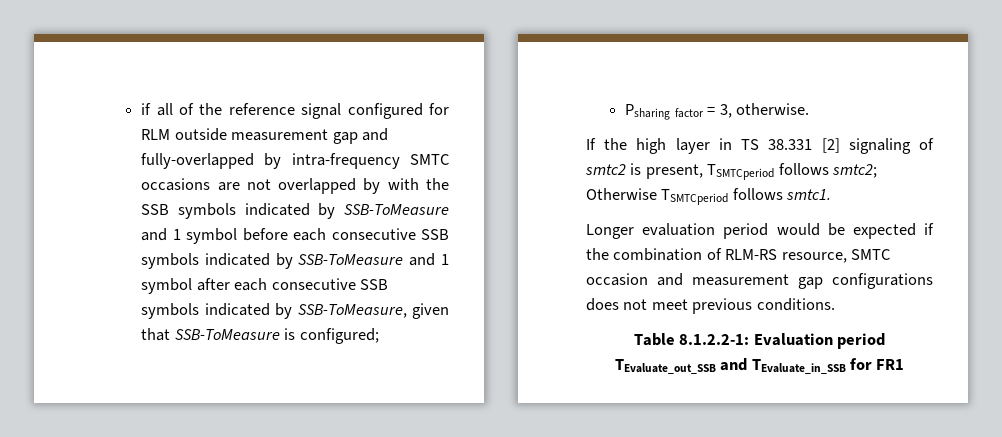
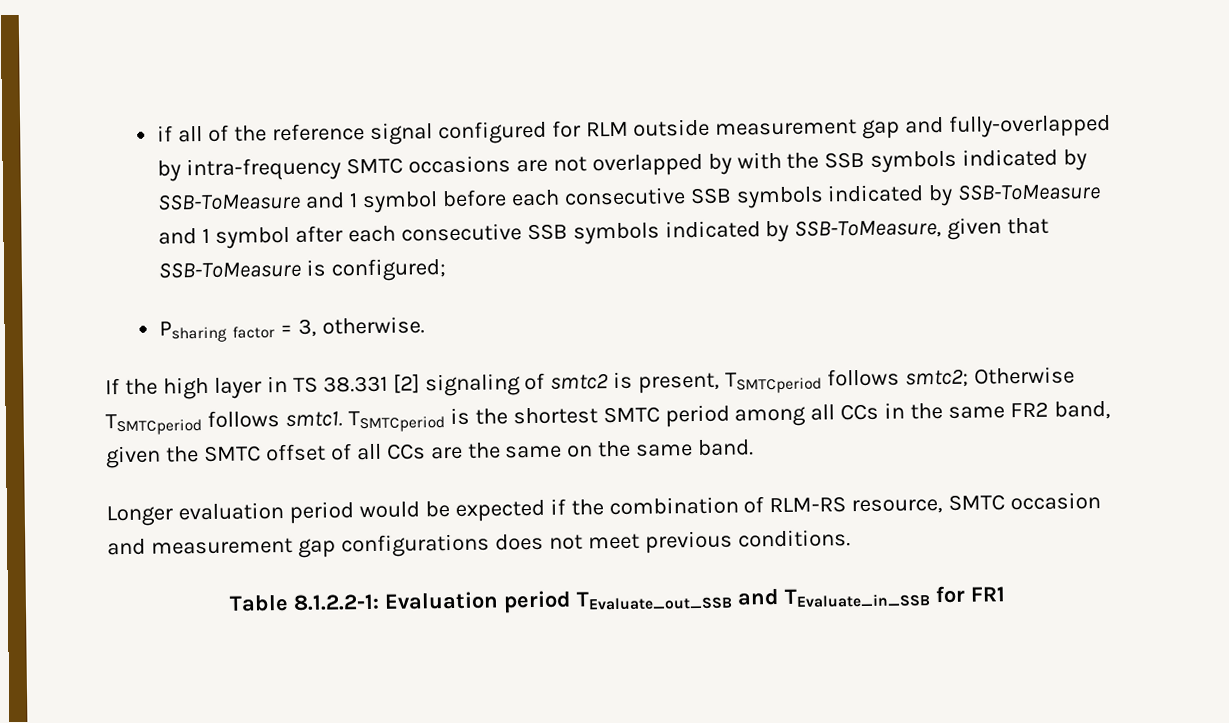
+ TSMTCperiod is the shortest SMTC period among all CCs in the same FR2 band, given the SMTC offset of all CCs are the same on the same band.

